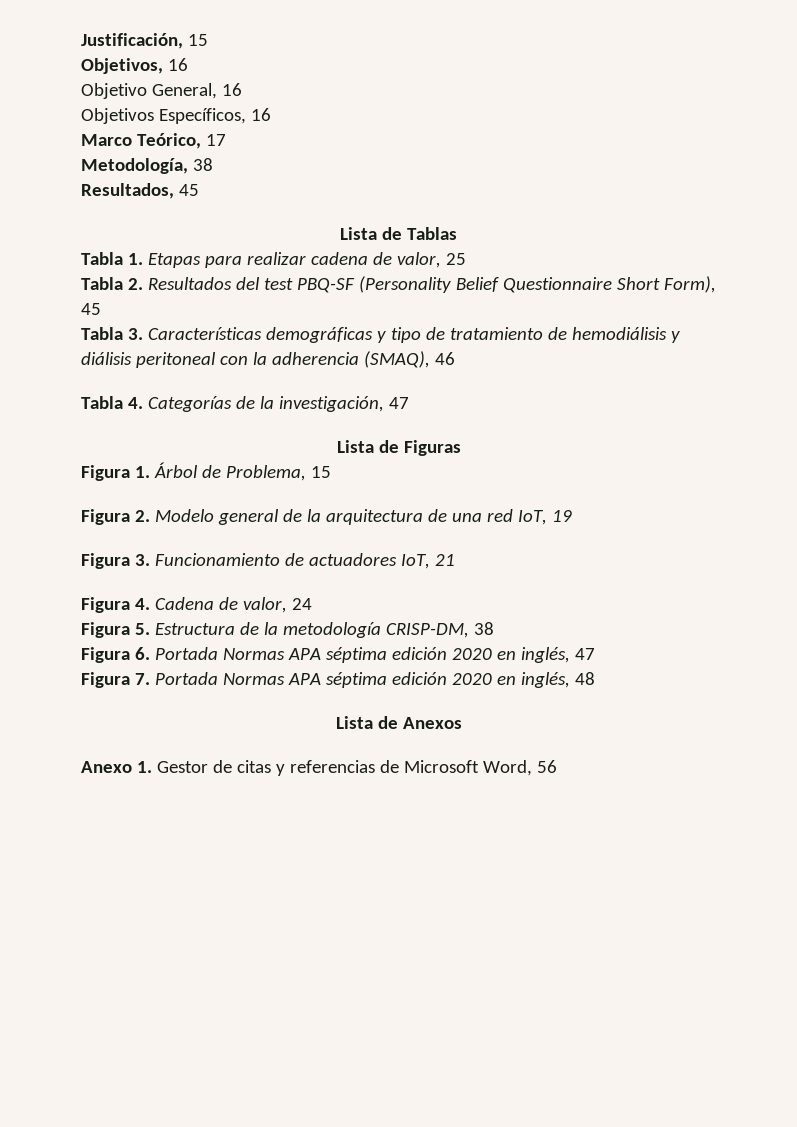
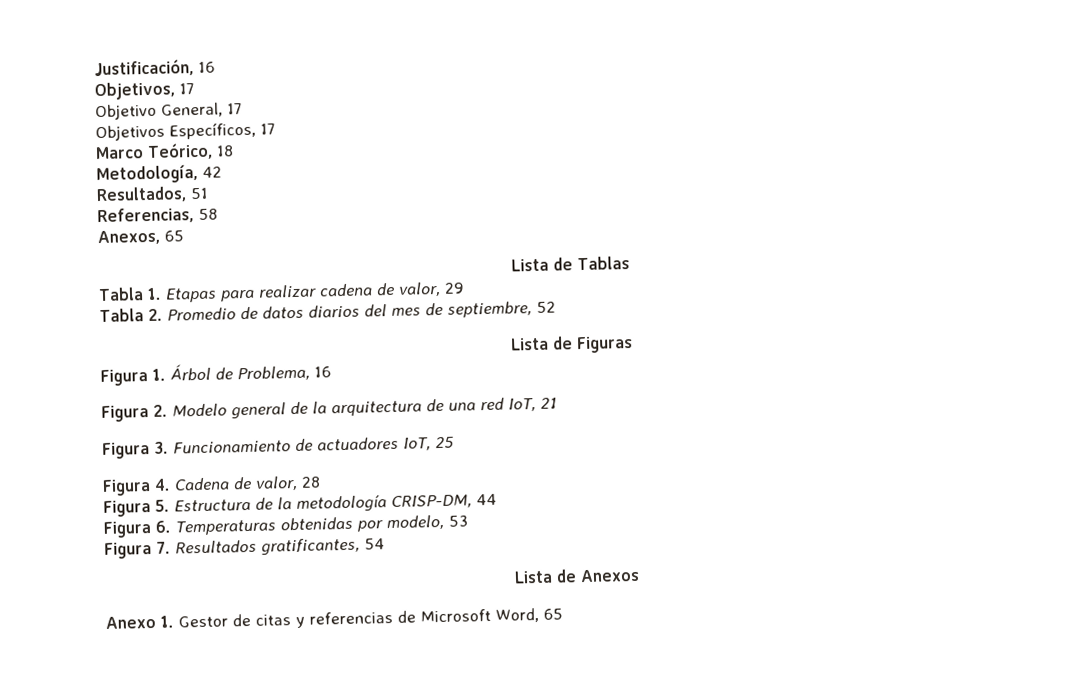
- Justificación, 15
+ Justificación, 16
- Objetivos, 16
+ Objetivos, 17
- Objetivo General, 16
+ Objetivo General, 17
- Objetivos Específicos, 16
+ Objetivos Específicos, 17
- Marco Teórico, 17
+ Marco Teórico, 18
- Metodología, 38
+ Metodología, 42
- Resultados, 45
+ Resultados, 51
+ Referencias, 58
+ Anexos, 65
- Tabla 1. Etapas para realizar cadena de valor, 25
+ Tabla 1. Etapas para realizar cadena de valor, 29
- Tabla 2. Resultados del test PBQ-SF (Personality Belief Questionnaire Short Form), 45
- Tabla 3. Características demográficas y tipo de tratamiento de hemodiálisis y diálisis peritoneal con la adherencia (SMAQ), 46
- Tabla 4. Categorías de la investigación, 47
+ Tabla 2. Promedio de datos diarios del mes de septiembre, 52
- Figura 1. Árbol de Problema, 15
+ Figura 1. Árbol de Problema, 16
- Figura 2. Modelo general de la arquitectura de una red IoT, 19
+ Figura 2. Modelo general de la arquitectura de una red IoT, 21
- Figura 3. Funcionamiento de actuadores IoT, 21
+ Figura 3. Funcionamiento de actuadores IoT, 25
- Figura 4. Cadena de valor, 24
+ Figura 4. Cadena de valor, 28
- Figura 5. Estructura de la metodología CRISP-DM, 38
+ Figura 5. Estructura de la metodología CRISP-DM, 44
- Figura 6. Portada Normas APA séptima edición 2020 en inglés, 47
- Figura 7. Portada Normas APA séptima edición 2020 en inglés, 48
+ Figura 6. Temperaturas obtenidas por modelo, 53
+ Figura 7. Resultados gratificantes, 54
- Anexo 1. Gestor de citas y referencias de Microsoft Word, 56
+ Anexo 1. Gestor de citas y referencias de Microsoft Word, 65

